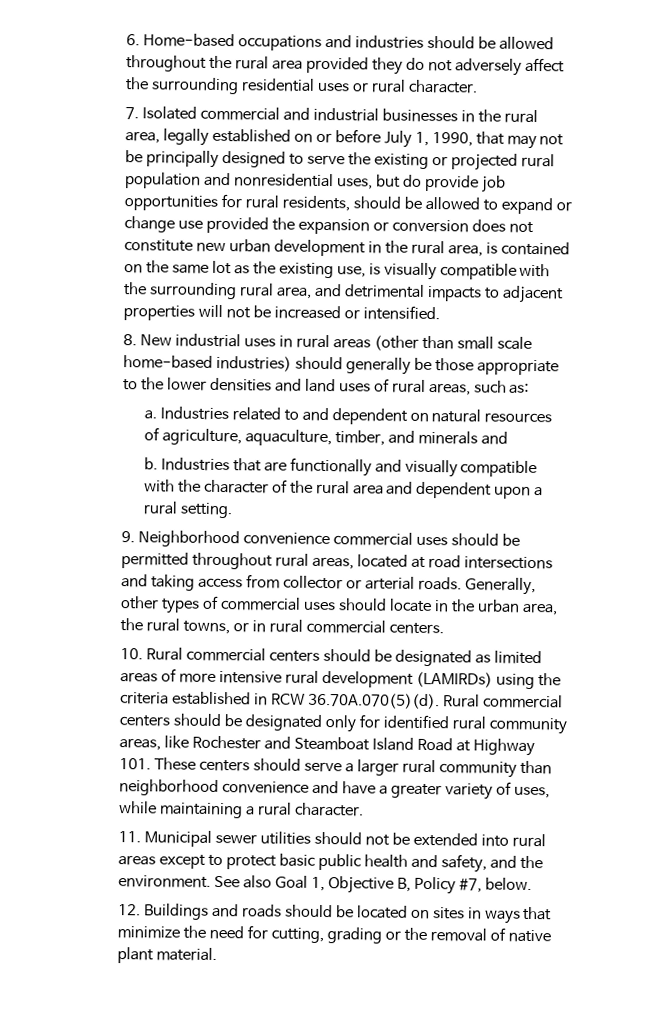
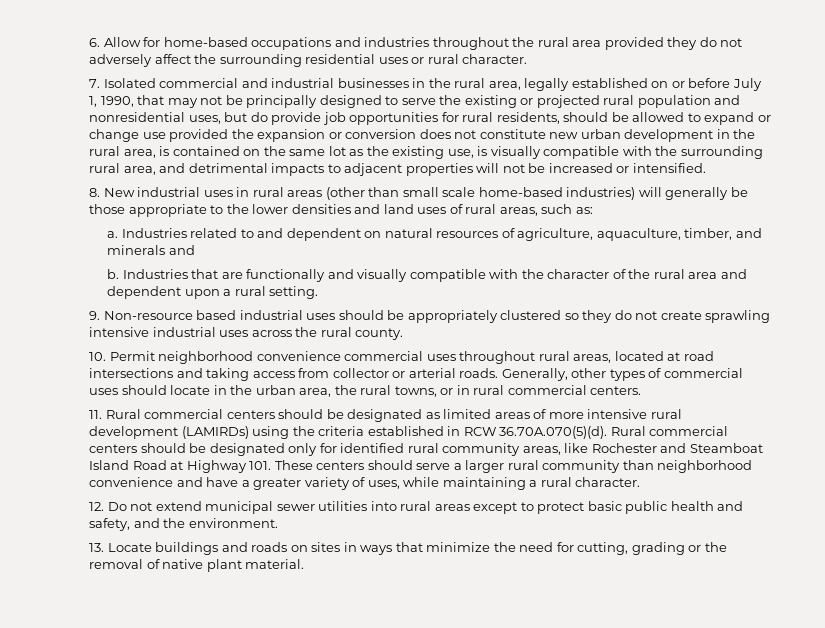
- 6. Home-based occupations and industries should be allowed throughout the rural area provided they do not adversely affect the surrounding residential uses or rural character.
+ 6. Allow for home-based occupations and industries throughout the rural area provided they do not adversely affect the surrounding residential uses or rural character.
- 8. New industrial uses in rural areas (other than small scale home-based industries) should generally be those appropriate to the lower densities and land uses of rural areas, such as:
+ 8. New industrial uses in rural areas (other than small scale home-based industries) will generally be those appropriate to the lower densities and land uses of rural areas, such as:
- 9. Neighborhood convenience commercial uses should be permitted throughout rural areas, located at road intersections and taking access from collector or arterial roads.
+ 9. Non-resource based industrial uses should be appropriately clustered so they do not create sprawling intensive industrial uses across the rural county.
+ 10. Permit neighborhood convenience commercial uses throughout rural areas, located at road intersections and taking access from collector or arterial roads.
- 10. Rural commercial centers should be designated as limited areas of more intensive rural development (LAMIRDs) using the criteria established in RCW 36.70A.070(5)(d). Rural commercial centers should be designated only for identified rural community areas, like Rochester and Steamboat Island Road at Highway 101. These centers should serve a larger rural community than neighborhood convenience and have a greater variety of uses, while maintaining a rural character.
+ 11. Rural commercial centers should be designated as limited areas of more intensive rural development (LAMIRDs) using the criteria established in RCW 36.70A.070(5)(d). Rural commercial centers should be designated only for identified rural community areas, like Rochester and Steamboat Island Road at Highway 101. These centers should serve a larger rural community than neighborhood convenience and have a greater variety of uses, while maintaining a rural character.
- 11. Municipal sewer utilities should not be extended into rural areas except to protect basic public health and safety, and the environment. See also Goal 1, Objective B, Policy #7, below.
- 12. Buildings and roads should be located on sites in ways that minimize the need for cutting, grading or the removal of native plant material.
+ 12. Do not extend municipal sewer utilities into rural areas except to protect basic public health and safety, and the environment.
+ 13. Locate buildings and roads on sites in ways that minimize the need for cutting, grading or the removal of native plant material.

